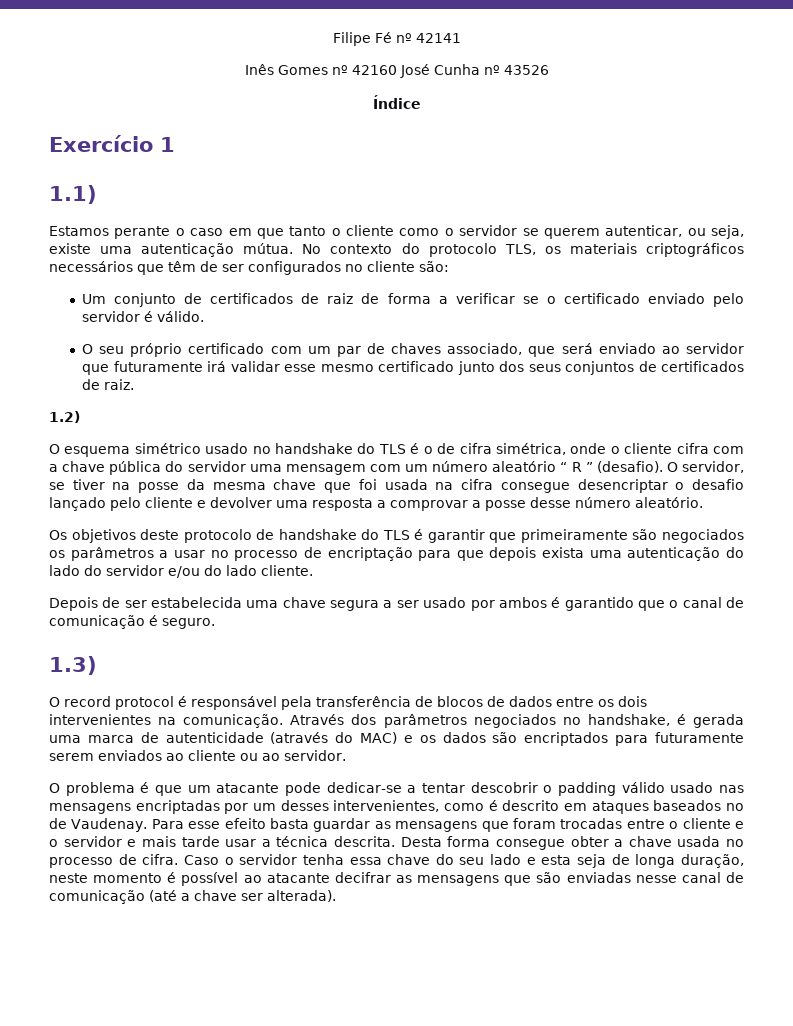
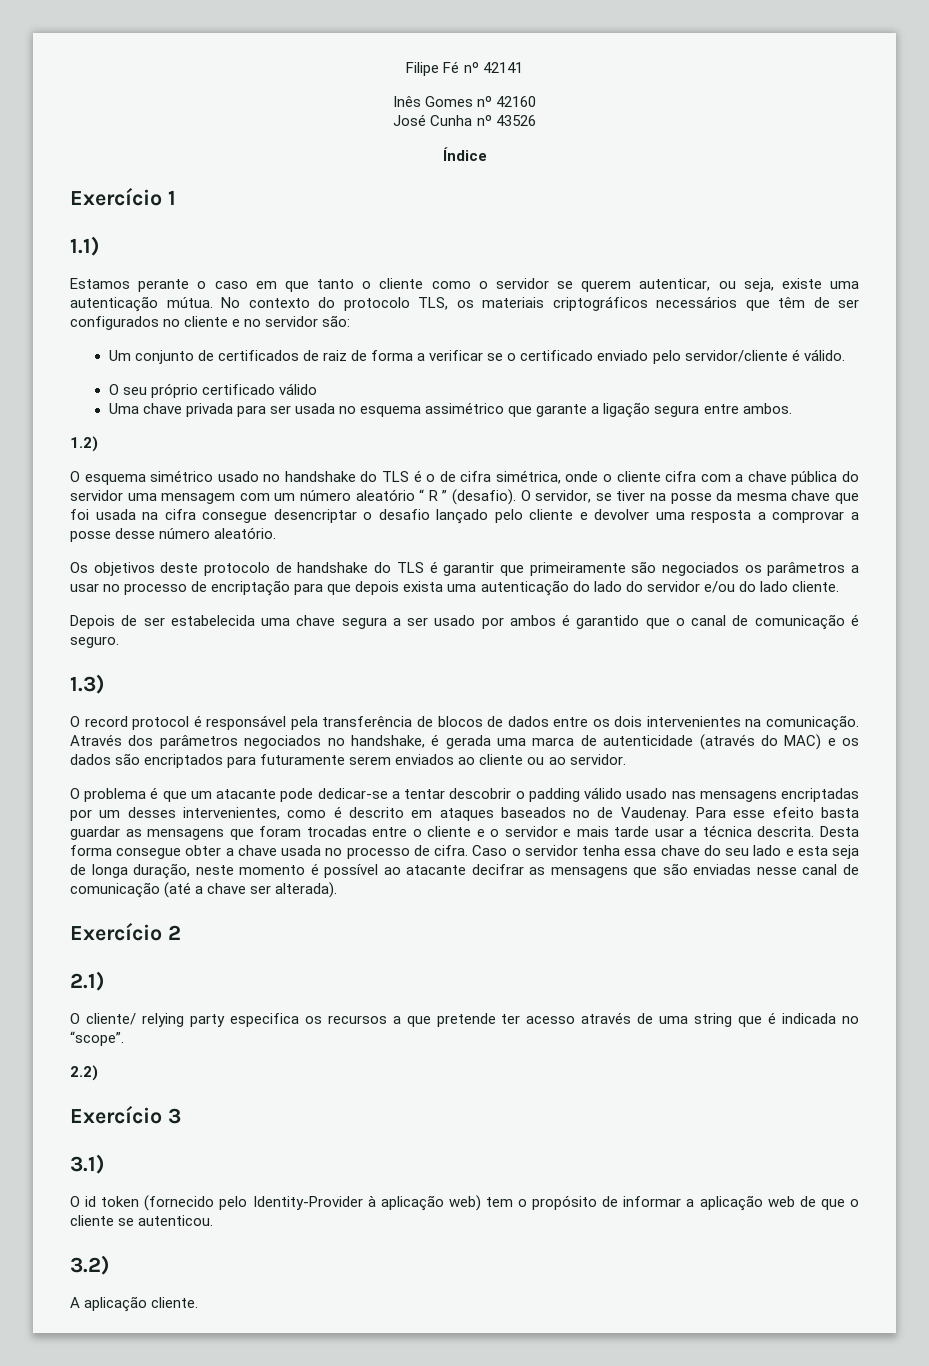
- Inês Gomes nº 42160 José Cunha nº 43526
+ Inês Gomes nº 42160
+ José Cunha nº 43526
- No contexto do protocolo TLS, os materiais criptográficos necessários que têm de ser configurados no cliente são:
+ No contexto do protocolo TLS, os materiais criptográficos necessários que têm de ser configurados no cliente e no servidor são:
- Um conjunto de certificados de raiz de forma a verificar se o certificado enviado pelo servidor é válido.
+ Um conjunto de certificados de raiz de forma a verificar se o certificado enviado pelo servidor/cliente é válido.
- O seu próprio certificado com um par de chaves associado, que será enviado ao servidor que futuramente irá validar esse mesmo certificado junto dos seus conjuntos de certificados de raiz.
+ O seu próprio certificado válido
+ Uma chave privada para ser usada no esquema assimétrico que garante a ligação segura entre ambos.
+ Exercício 2
+ 2.1)
+ O cliente/ relying party especifica os recursos a que pretende ter acesso através de uma string que é indicada no “scope”.
+ 2.2)
+ Exercício 3
+ 3.1)
+ O id token (fornecido pelo Identity-Provider à aplicação web) tem o propósito de informar a aplicação web de que o cliente se autenticou.
+ 3.2)
+ A aplicação cliente.

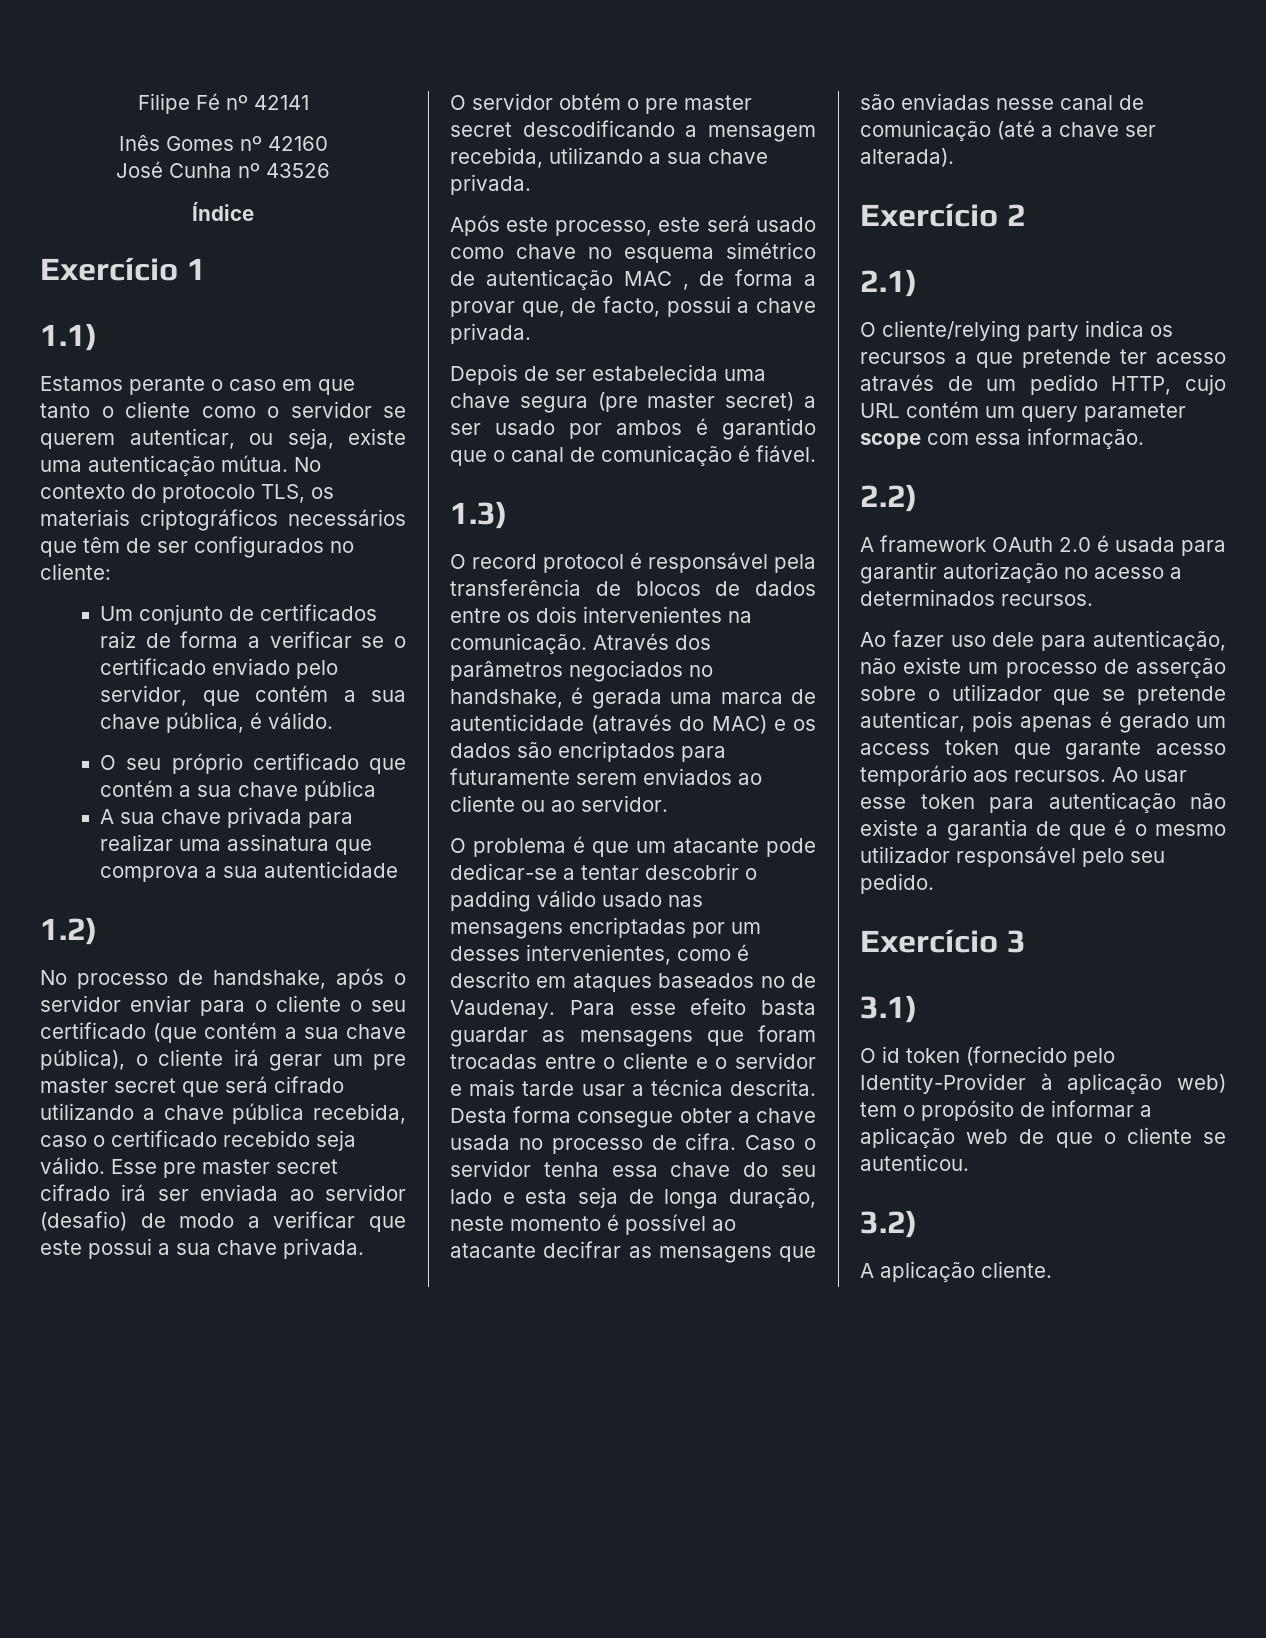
- No contexto do protocolo TLS, os materiais criptográficos necessários que têm de ser configurados no cliente e no servidor são:
+ No contexto do protocolo TLS, os materiais criptográficos necessários que têm de ser configurados no cliente:
- Um conjunto de certificados de raiz de forma a verificar se o certificado enviado pelo servidor/cliente é válido.
+ Um conjunto de certificados raiz de forma a verificar se o certificado enviado pelo servidor, que contém a sua chave pública, é válido.
- O seu próprio certificado válido
- Uma chave privada para ser usada no esquema assimétrico que garante a ligação segura entre ambos.
+ O seu próprio certificado que contém a sua chave pública
+ A sua chave privada para realizar uma assinatura que comprova a sua autenticidade
  1.2)
- O esquema simétrico usado no handshake do TLS é o de cifra simétrica, onde o cliente cifra com a chave pública do servidor uma mensagem com um número aleatório “ R ” (desafio). O servidor, se tiver na posse da mesma chave que foi usada na cifra consegue desencriptar o desafio lançado pelo cliente e devolver uma resposta a comprovar a posse desse número aleatório.
- Os objetivos deste protocolo de handshake do TLS é garantir que primeiramente são negociados os parâmetros a usar no processo de encriptação para que depois exista uma autenticação do lado do servidor e/ou do lado cliente.
+ No processo de handshake, após o servidor enviar para o cliente o seu certificado (que contém a sua chave pública), o cliente irá gerar um pre master secret que será cifrado utilizando a chave pública recebida, caso o certificado recebido seja válido. Esse pre master secret cifrado irá ser enviada ao servidor (desafio) de modo a verificar que este possui a sua chave privada.
+ O servidor obtém o pre master secret descodificando a mensagem recebida, utilizando a sua chave privada.
+ Após este processo, este será usado como chave no esquema simétrico de autenticação MAC , de forma a provar que, de facto, possui a chave privada.
- Depois de ser estabelecida uma chave segura a ser usado por ambos é garantido que o canal de comunicação é seguro.
+ Depois de ser estabelecida uma chave segura (pre master secret) a ser usado por ambos é garantido que o canal de comunicação é fiável.
- O cliente/ relying party especifica os recursos a que pretende ter acesso através de uma string que é indicada no “scope”.
+ O cliente/relying party indica os recursos a que pretende ter acesso através de um pedido HTTP, cujo URL contém um query parameter scope com essa informação.
  2.2)
+ A framework OAuth 2.0 é usada para garantir autorização no acesso a determinados recursos.
+ Ao fazer uso dele para autenticação, não existe um processo de asserção sobre o utilizador que se pretende autenticar, pois apenas é gerado um access token que garante acesso temporário aos recursos. Ao usar esse token para autenticação não existe a garantia de que é o mesmo utilizador responsável pelo seu pedido.

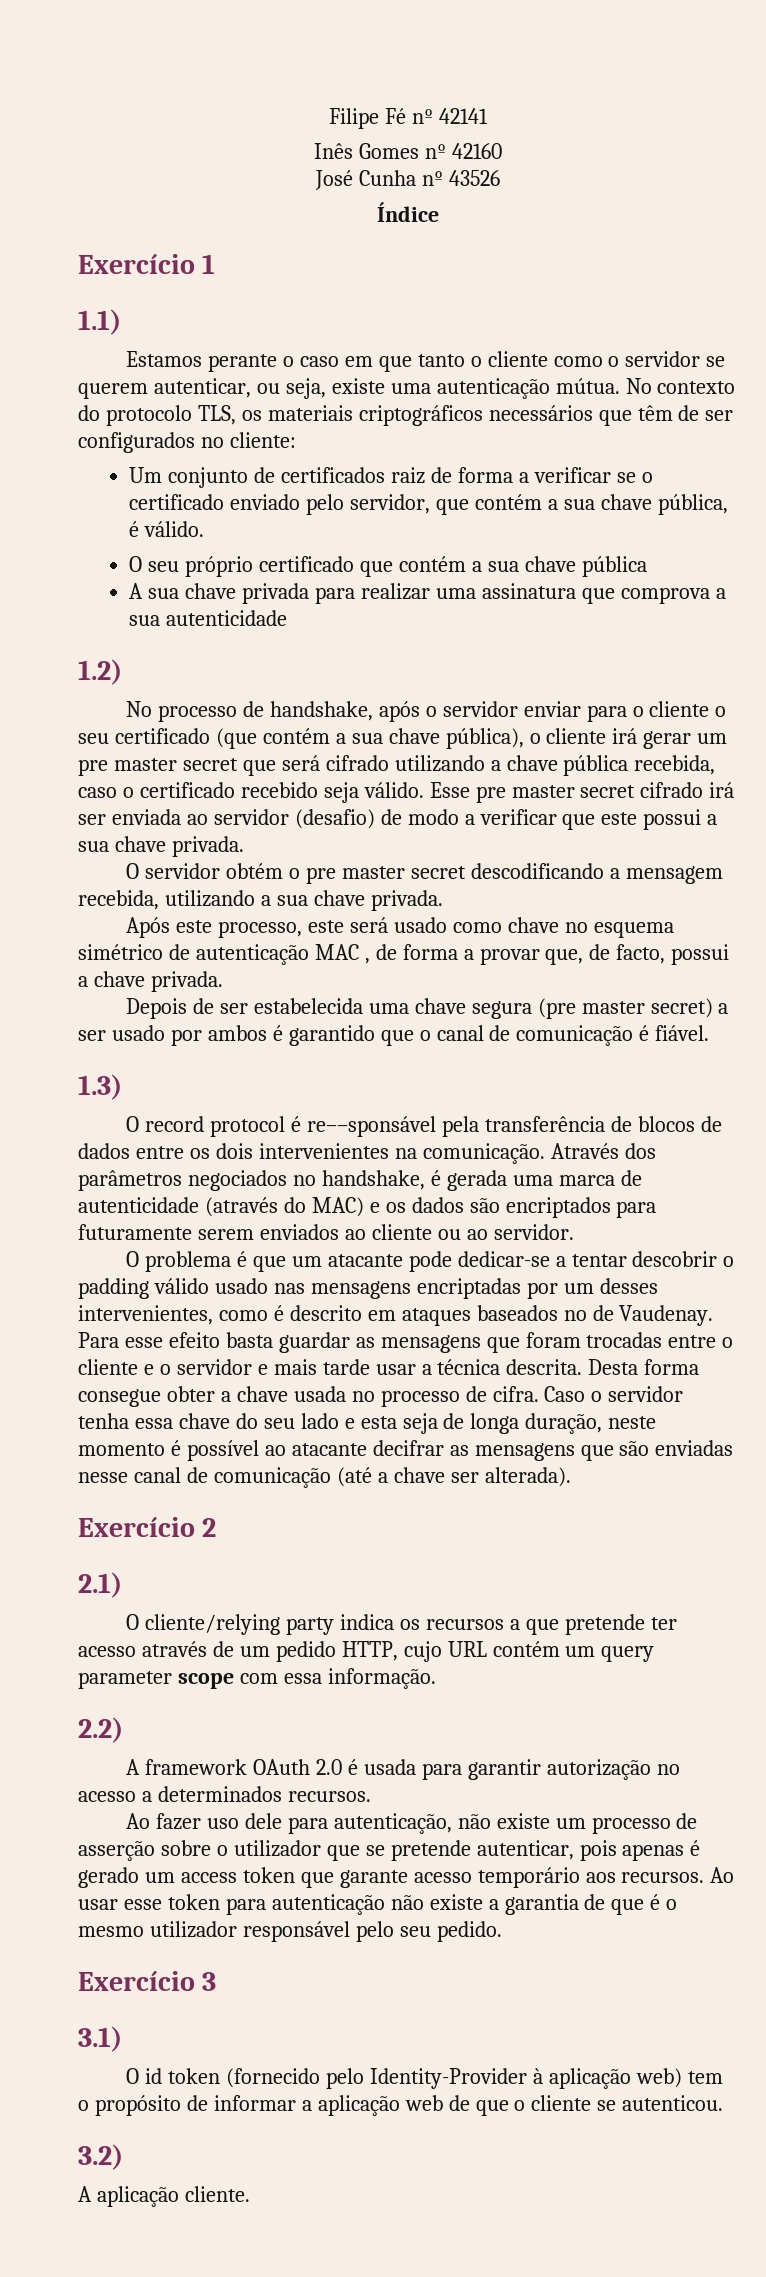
- O record protocol é responsável pela transferência de blocos de dados entre os dois intervenientes na comunicação.
+ O record protocol é re––sponsável pela transferência de blocos de dados entre os dois intervenientes na comunicação.

